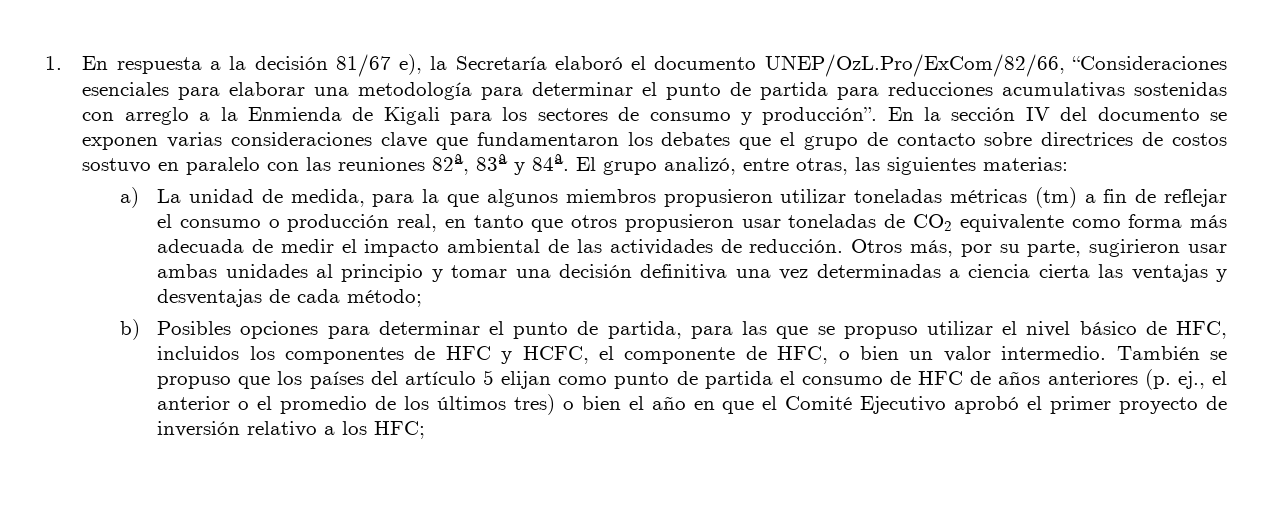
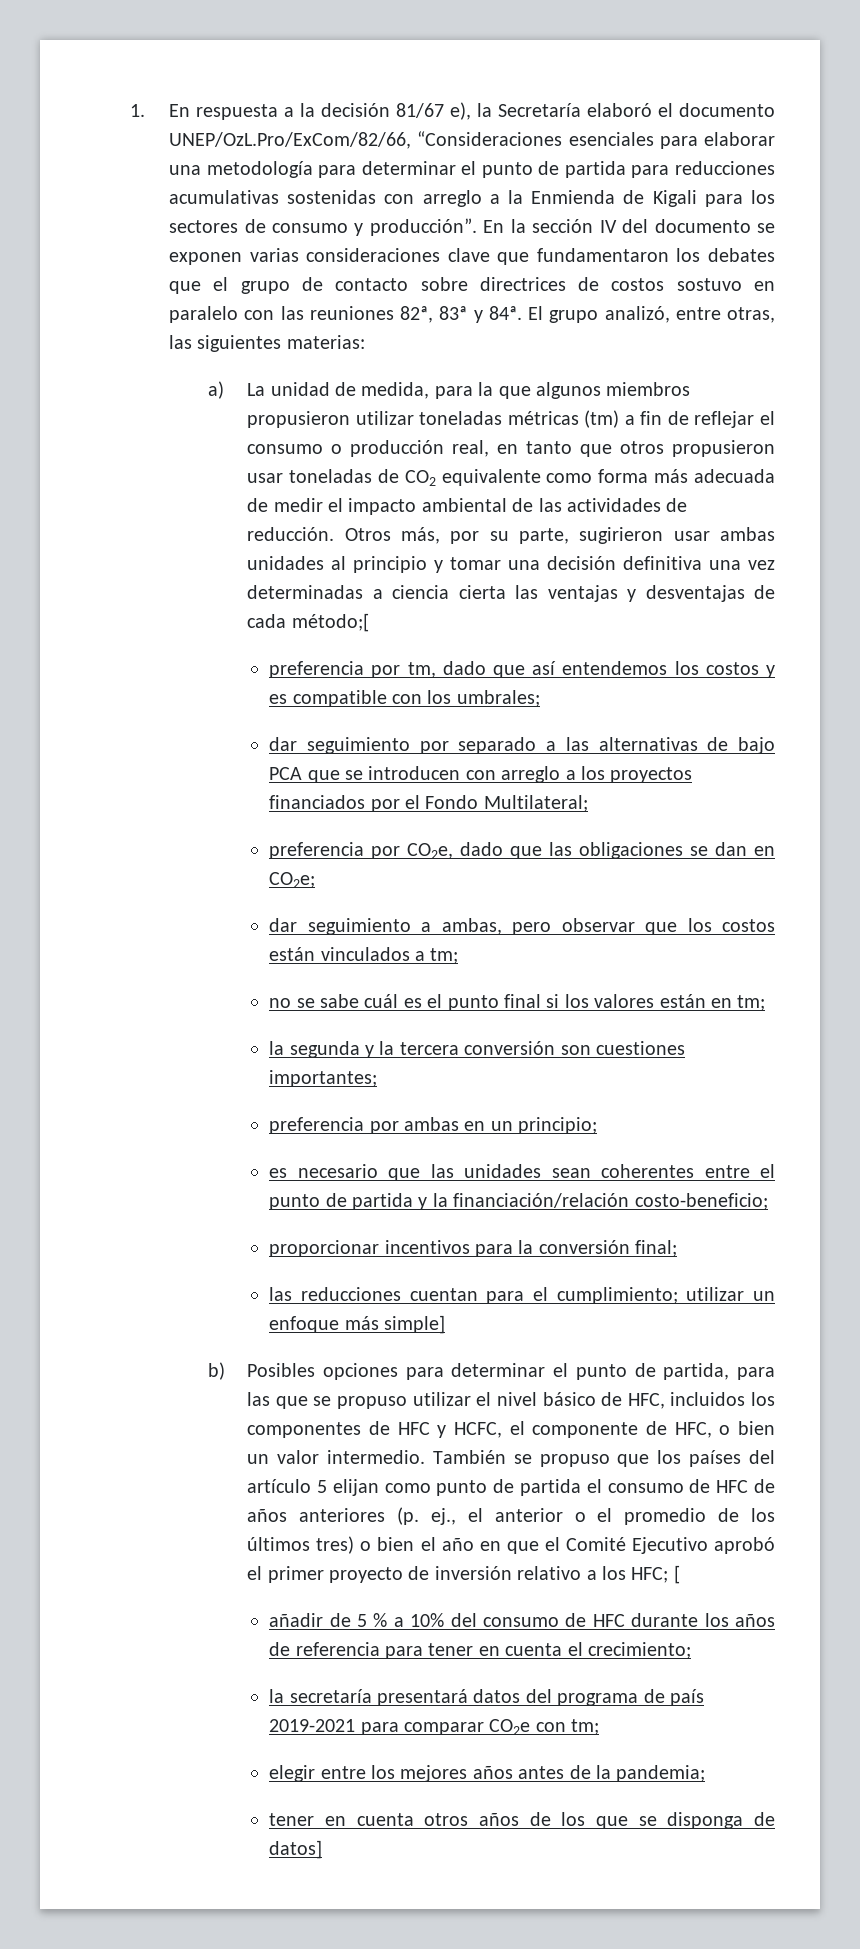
- Otros más, por su parte, sugirieron usar ambas unidades al principio y tomar una decisión definitiva una vez determinadas a ciencia cierta las ventajas y desventajas de cada método;
+ Otros más, por su parte, sugirieron usar ambas unidades al principio y tomar una decisión definitiva una vez determinadas a ciencia cierta las ventajas y desventajas de cada método;[
+ preferencia por tm, dado que así entendemos los costos y es compatible con los umbrales;
+ dar seguimiento por separado a las alternativas de bajo PCA que se introducen con arreglo a los proyectos financiados por el Fondo Multilateral;
+ preferencia por CO2e, dado que las obligaciones se dan en CO2e;
+ dar seguimiento a ambas, pero observar que los costos están vinculados a tm;
+ no se sabe cuál es el punto final si los valores están en tm;
+ la segunda y la tercera conversión son cuestiones importantes;
+ preferencia por ambas en un principio;
+ es necesario que las unidades sean coherentes entre el punto de partida y la financiación/relación costo-beneficio;
+ proporcionar incentivos para la conversión final;
+ las reducciones cuentan para el cumplimiento; utilizar un enfoque más simple]
- También se propuso que los países del artículo 5 elijan como punto de partida el consumo de HFC de años anteriores (p. ej., el anterior o el promedio de los últimos tres) o bien el año en que el Comité Ejecutivo aprobó el primer proyecto de inversión relativo a los HFC;
+ También se propuso que los países del artículo 5 elijan como punto de partida el consumo de HFC de años anteriores (p. ej., el anterior o el promedio de los últimos tres) o bien el año en que el Comité Ejecutivo aprobó el primer proyecto de inversión relativo a los HFC; [
+ añadir de 5 % a 10% del consumo de HFC durante los años de referencia para tener en cuenta el crecimiento;
+ la secretaría presentará datos del programa de país 2019-2021 para comparar CO2e con tm;
+ elegir entre los mejores años antes de la pandemia;
+ tener en cuenta otros años de los que se disponga de datos]

